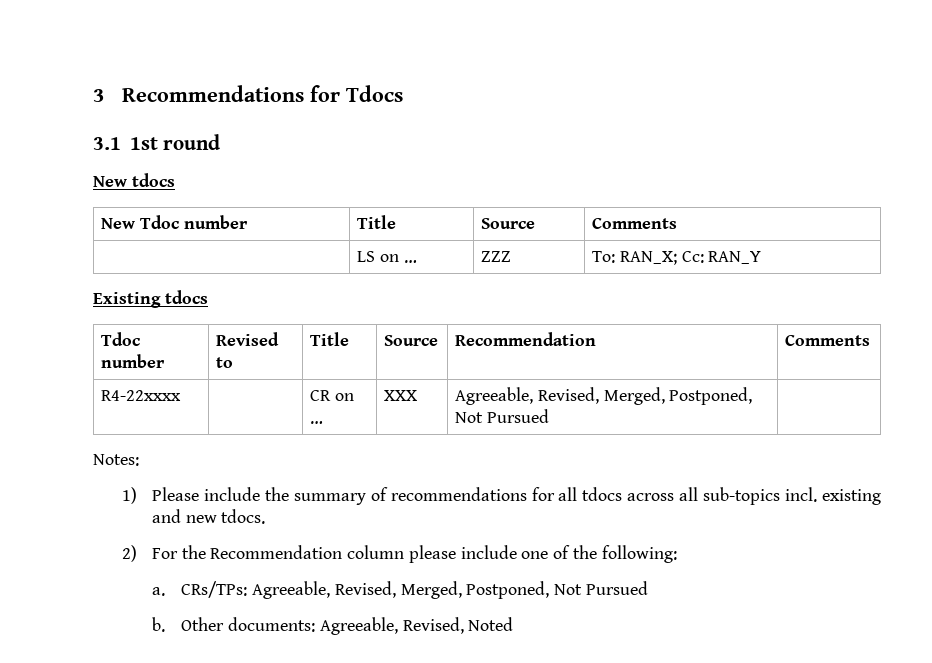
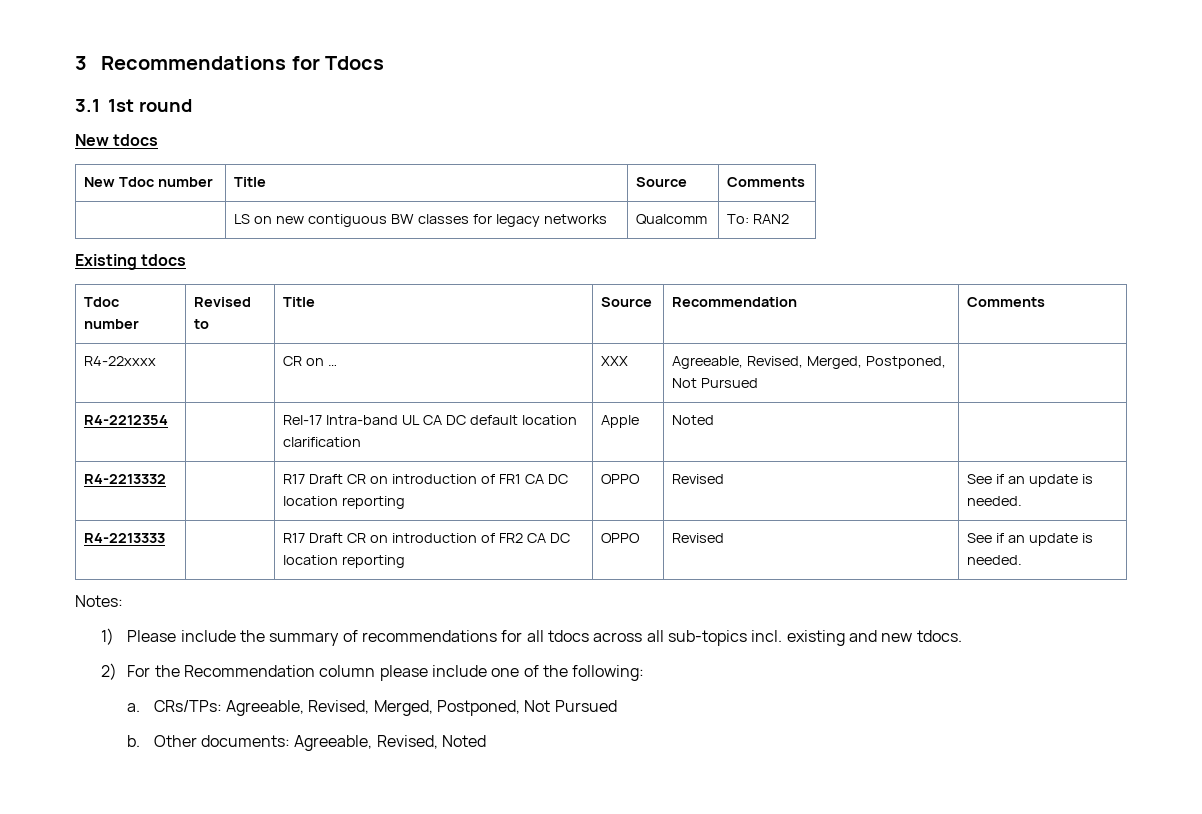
- | LS on … | ZZZ | To: RAN_X; Cc: RAN_Y
+ | LS on new contiguous BW classes for legacy networks | Qualcomm | To: RAN2
+ R4-2212354 | | Rel-17 Intra-band UL CA DC default location clarification | Apple | Noted |
+ R4-2213332 | | R17 Draft CR on introduction of FR1 CA DC location reporting | OPPO | Revised | See if an update is needed.
+ R4-2213333 | | R17 Draft CR on introduction of FR2 CA DC location reporting | OPPO | Revised | See if an update is needed.

